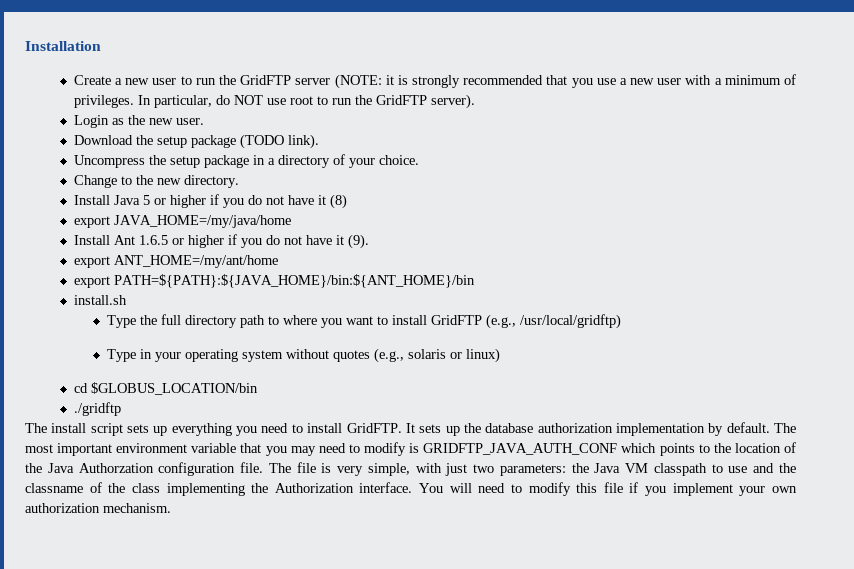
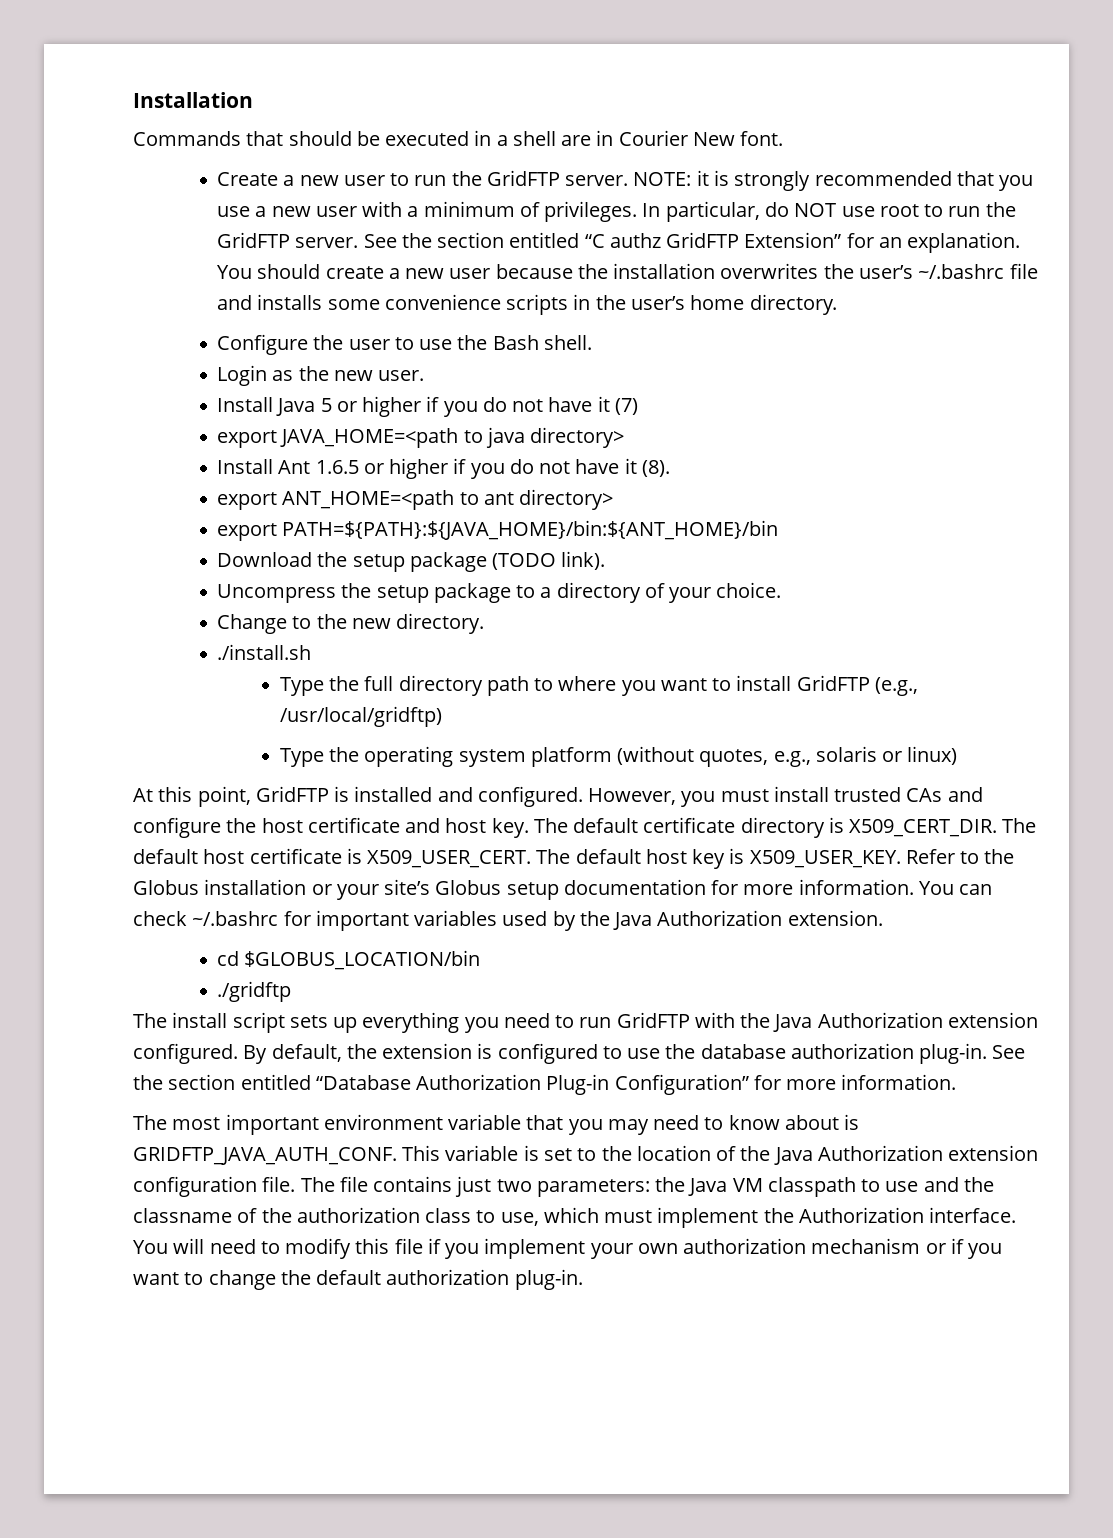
+ Commands that should be executed in a shell are in Courier New font.
- Create a new user to run the GridFTP server (NOTE: it is strongly recommended that you use a new user with a minimum of privileges.
+ Create a new user to run the GridFTP server. NOTE: it is strongly recommended that you use a new user with a minimum of privileges.
- In particular, do NOT use root to run the GridFTP server).
+ In particular, do NOT use root to run the GridFTP server. See the section entitled “C authz GridFTP Extension” for an explanation. You should create a new user because the installation overwrites the user’s ~/.bashrc file and installs some convenience scripts in the user’s home directory.
+ Configure the user to use the Bash shell.
+ Install Java 5 or higher if you do not have it (7)
+ export JAVA_HOME=<path to java directory>
+ Install Ant 1.6.5 or higher if you do not have it (8).
+ export ANT_HOME=<path to ant directory>
+ export PATH=${PATH}:${JAVA_HOME}/bin:${ANT_HOME}/bin
- Uncompress the setup package in a directory of your choice.
+ Uncompress the setup package to a directory of your choice.
- Install Java 5 or higher if you do not have it (8)
- export JAVA_HOME=/my/java/home
- Install Ant 1.6.5 or higher if you do not have it (9).
- export ANT_HOME=/my/ant/home
- export PATH=${PATH}:${JAVA_HOME}/bin:${ANT_HOME}/bin
- install.sh
+ ./install.sh
- Type in your operating system without quotes (e.g., solaris or linux)
+ Type the operating system platform (without quotes, e.g., solaris or linux)
+ At this point, GridFTP is installed and configured. However, you must install trusted CAs and configure the host certificate and host key. The default certificate directory is X509_CERT_DIR. The default host certificate is X509_USER_CERT. The default host key is X509_USER_KEY. Refer to the Globus installation or your site’s Globus setup documentation for more information. You can check ~/.bashrc for important variables used by the Java Authorization extension.
- The install script sets up everything you need to install GridFTP. It sets up the database authorization implementation by default. The most important environment variable that you may need to modify is GRIDFTP_JAVA_AUTH_CONF which points to the location of the Java Authorzation configuration file.
+ The install script sets up everything you need to run GridFTP with the Java Authorization extension configured. By default, the extension is configured to use the database authorization plug-in. See the section entitled “Database Authorization Plug-in Configuration” for more information.
+ The most important environment variable that you may need to know about is GRIDFTP_JAVA_AUTH_CONF. This variable is set to the location of the Java Authorization extension configuration file.
- The file is very simple, with just two parameters: the Java VM classpath to use and the classname of the class implementing the Authorization interface.
+ The file contains just two parameters: the Java VM classpath to use and the classname of the authorization class to use, which must implement the Authorization interface.
- You will need to modify this file if you implement your own authorization mechanism.
+ You will need to modify this file if you implement your own authorization mechanism or if you want to change the default authorization plug-in.

